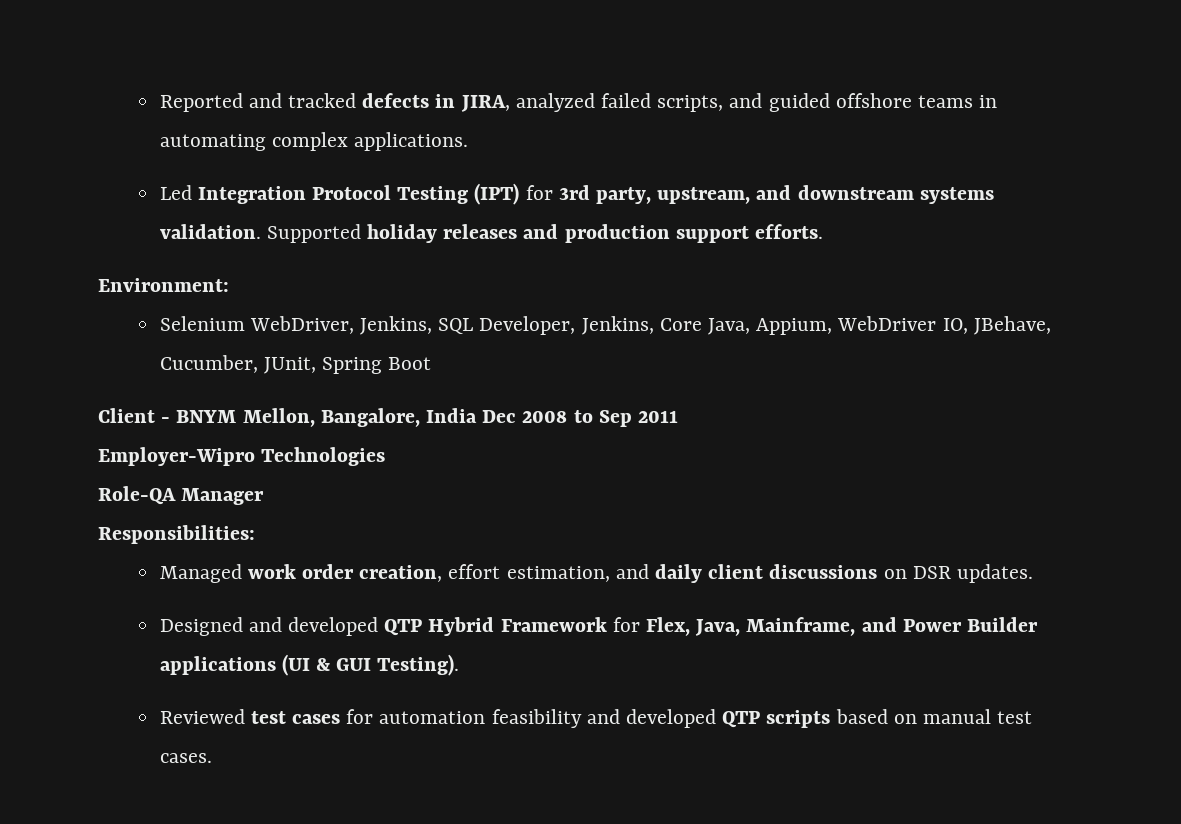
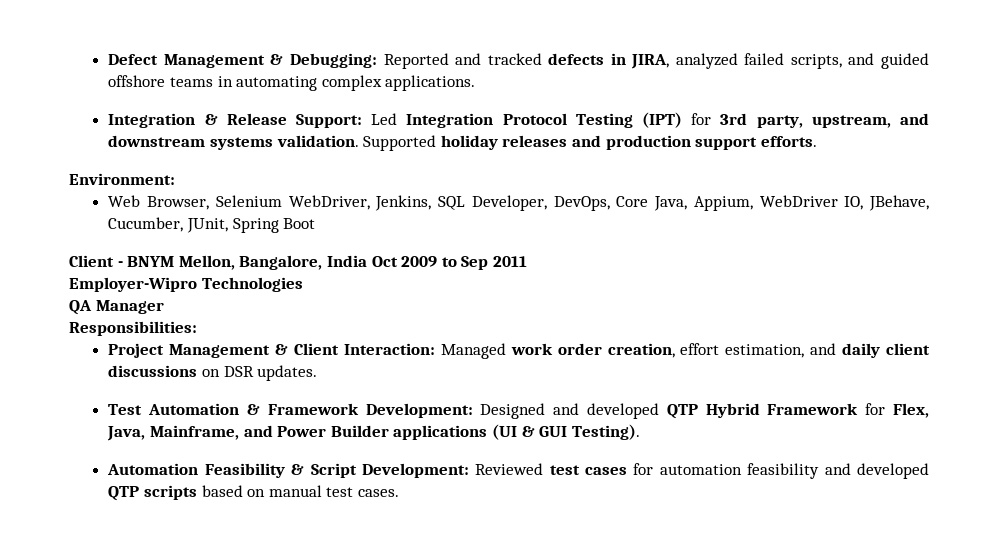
- Reported and tracked defects in JIRA, analyzed failed scripts, and guided offshore teams in automating complex applications.
+ Defect Management & Debugging: Reported and tracked defects in JIRA, analyzed failed scripts, and guided offshore teams in automating complex applications.
- Led Integration Protocol Testing (IPT) for 3rd party, upstream, and downstream systems validation.
+ Integration & Release Support: Led Integration Protocol Testing (IPT) for 3rd party, upstream, and downstream systems validation.
- Selenium WebDriver, Jenkins, SQL Developer, Jenkins, Core Java, Appium, WebDriver IO, JBehave, Cucumber, JUnit, Spring Boot
+ Web Browser, Selenium WebDriver, Jenkins, SQL Developer, DevOps, Core Java, Appium, WebDriver IO, JBehave, Cucumber, JUnit, Spring Boot
- Client - BNYM Mellon, Bangalore, India Dec 2008 to Sep 2011
+ Client - BNYM Mellon, Bangalore, India Oct 2009 to Sep 2011
- Role-QA Manager
+ QA Manager
- Managed work order creation, effort estimation, and daily client discussions on DSR updates.
+ Project Management & Client Interaction: Managed work order creation, effort estimation, and daily client discussions on DSR updates.
- Designed and developed QTP Hybrid Framework for Flex, Java, Mainframe, and Power Builder applications (UI & GUI Testing).
+ Test Automation & Framework Development: Designed and developed QTP Hybrid Framework for Flex, Java, Mainframe, and Power Builder applications (UI & GUI Testing).
- Reviewed test cases for automation feasibility and developed QTP scripts based on manual test cases.
+ Automation Feasibility & Script Development: Reviewed test cases for automation feasibility and developed QTP scripts based on manual test cases.

